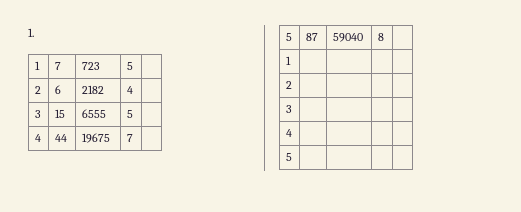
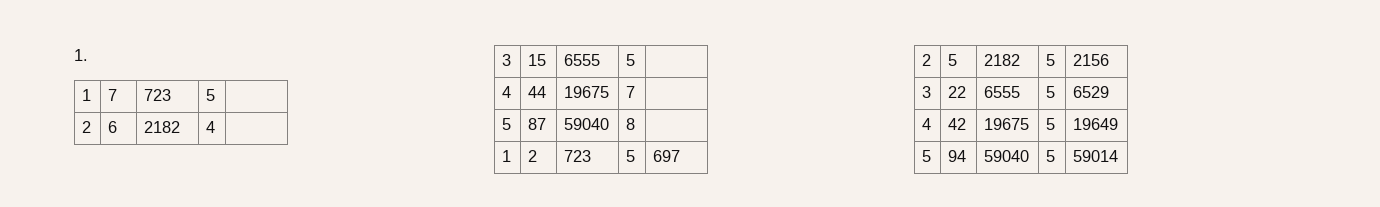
- 1 | | | |
- 2 | | | |
- 3 | | | |
- 4 | | | |
- 5 | | | |
+ 1 | 2 | 723 | 5 | 697
+ 2 | 5 | 2182 | 5 | 2156
+ 3 | 22 | 6555 | 5 | 6529
+ 4 | 42 | 19675 | 5 | 19649
+ 5 | 94 | 59040 | 5 | 59014

